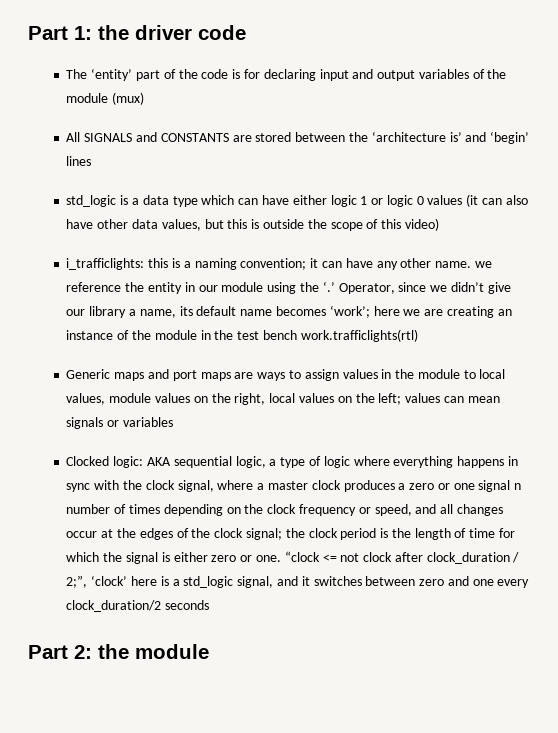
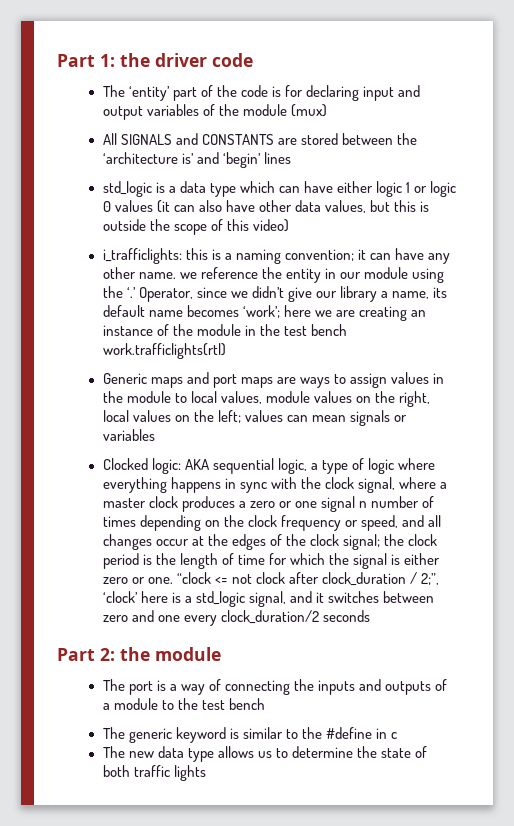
+ The port is a way of connecting the inputs and outputs of a module to the test bench
+ The generic keyword is similar to the #define in c
+ The new data type allows us to determine the state of both traffic lights

